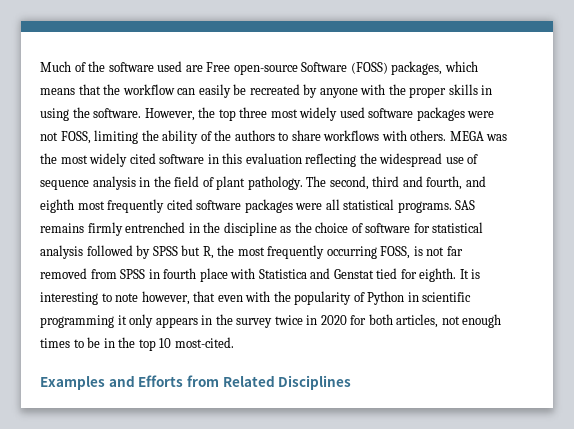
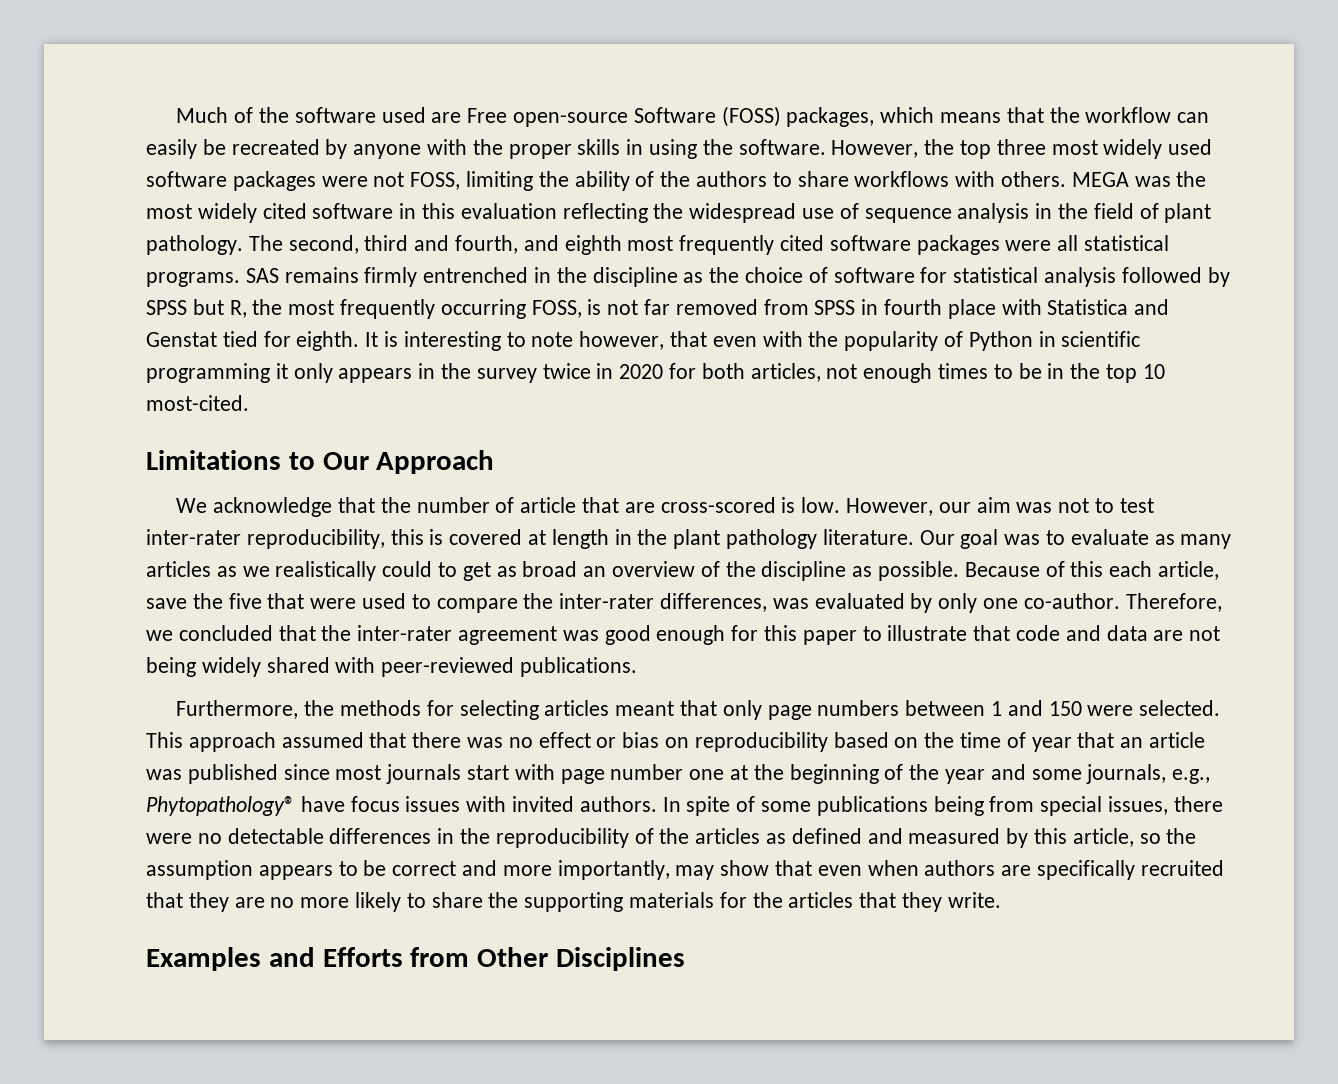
+ Limitations to Our Approach
+ We acknowledge that the number of article that are cross-scored is low. However, our aim was not to test inter-rater reproducibility, this is covered at length in the plant pathology literature. Our goal was to evaluate as many articles as we realistically could to get as broad an overview of the discipline as possible. Because of this each article, save the five that were used to compare the inter-rater differences, was evaluated by only one co-author. Therefore, we concluded that the inter-rater agreement was good enough for this paper to illustrate that code and data are not being widely shared with peer-reviewed publications.
+ Furthermore, the methods for selecting articles meant that only page numbers between 1 and 150 were selected. This approach assumed that there was no effect or bias on reproducibility based on the time of year that an article was published since most journals start with page number one at the beginning of the year and some journals, e.g., Phytopathology® have focus issues with invited authors. In spite of some publications being from special issues, there were no detectable differences in the reproducibility of the articles as defined and measured by this article, so the assumption appears to be correct and more importantly, may show that even when authors are specifically recruited that they are no more likely to share the supporting materials for the articles that they write.
- Examples and Efforts from Related Disciplines
+ Examples and Efforts from Other Disciplines

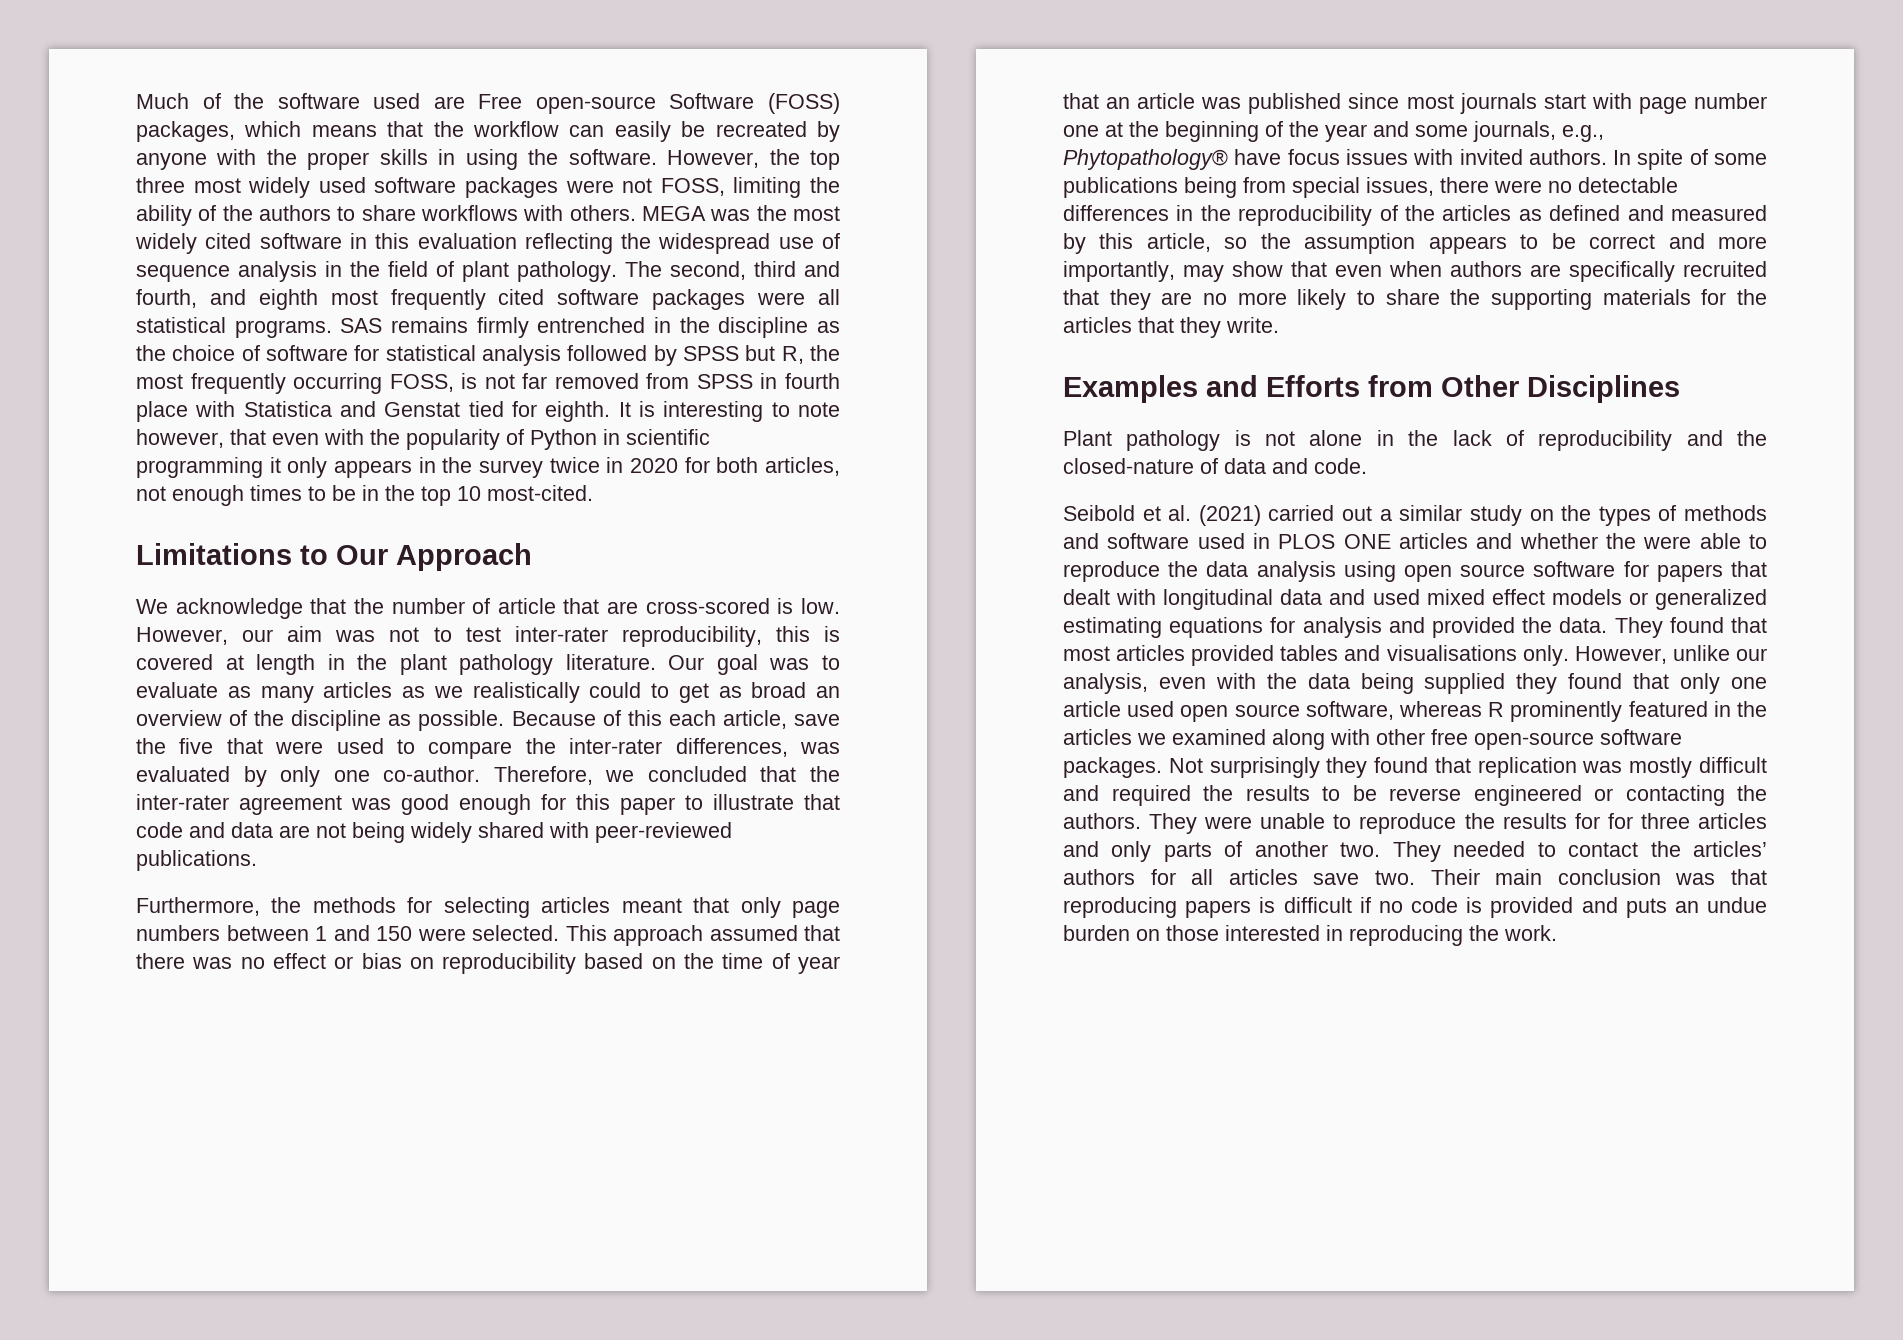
+ Plant pathology is not alone in the lack of reproducibility and the closed-nature of data and code.
+ Seibold et al. (2021) carried out a similar study on the types of methods and software used in PLOS ONE articles and whether the were able to reproduce the data analysis using open source software for papers that dealt with longitudinal data and used mixed effect models or generalized estimating equations for analysis and provided the data. They found that most articles provided tables and visualisations only. However, unlike our analysis, even with the data being supplied they found that only one article used open source software, whereas R prominently featured in the articles we examined along with other free open-source software packages. Not surprisingly they found that replication was mostly difficult and required the results to be reverse engineered or contacting the authors. They were unable to reproduce the results for for three articles and only parts of another two. They needed to contact the articles’ authors for all articles save two. Their main conclusion was that reproducing papers is difficult if no code is provided and puts an undue burden on those interested in reproducing the work.

